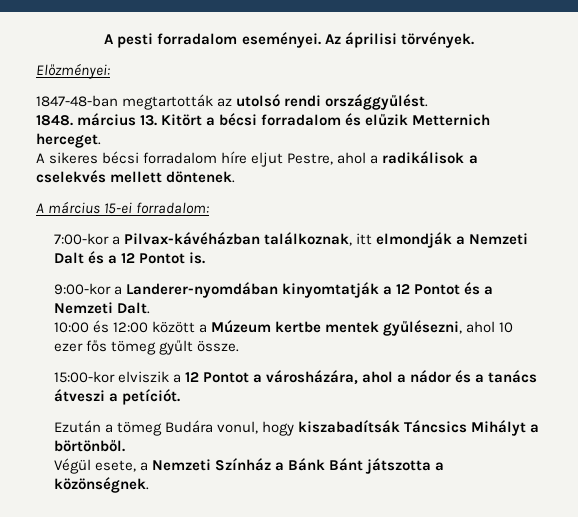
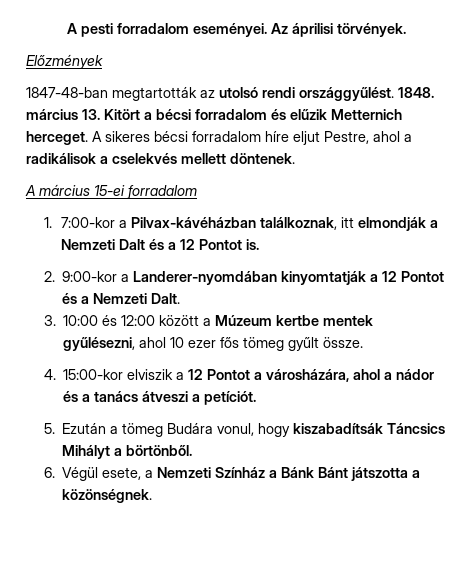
- Előzményei:
+ Előzmények
- 1847-48-ban megtartották az utolsó rendi országgyűlést.
- 1848. március 13. Kitört a bécsi forradalom és elűzik Metternich herceget.
- A sikeres bécsi forradalom híre eljut Pestre, ahol a radikálisok a cselekvés mellett döntenek.
+ 1847-48-ban megtartották az utolsó rendi országgyűlést. 1848. március 13. Kitört a bécsi forradalom és elűzik Metternich herceget. A sikeres bécsi forradalom híre eljut Pestre, ahol a radikálisok a cselekvés mellett döntenek.
- A március 15-ei forradalom:
- 7:00-kor a Pilvax-kávéházban találkoznak, itt elmondják a Nemzeti Dalt és a 12 Pontot is.
+ A március 15-ei forradalom
+ 1. 7:00-kor a Pilvax-kávéházban találkoznak, itt elmondják a Nemzeti Dalt és a 12 Pontot is.
- 9:00-kor a Landerer-nyomdában kinyomtatják a 12 Pontot és a Nemzeti Dalt.
+ 2. 9:00-kor a Landerer-nyomdában kinyomtatják a 12 Pontot és a Nemzeti Dalt.
- 10:00 és 12:00 között a Múzeum kertbe mentek gyűlésezni, ahol 10 ezer fős tömeg gyűlt össze.
+ 3. 10:00 és 12:00 között a Múzeum kertbe mentek gyűlésezni, ahol 10 ezer fős tömeg gyűlt össze.
- 15:00-kor elviszik a 12 Pontot a városházára, ahol a nádor és a tanács átveszi a petíciót.
+ 4. 15:00-kor elviszik a 12 Pontot a városházára, ahol a nádor és a tanács átveszi a petíciót.
- Ezután a tömeg Budára vonul, hogy kiszabadítsák Táncsics Mihályt a börtönből.
+ 5. Ezután a tömeg Budára vonul, hogy kiszabadítsák Táncsics Mihályt a börtönből.
- Végül esete, a Nemzeti Színház a Bánk Bánt játszotta a közönségnek.
+ 6. Végül esete, a Nemzeti Színház a Bánk Bánt játszotta a közönségnek.

